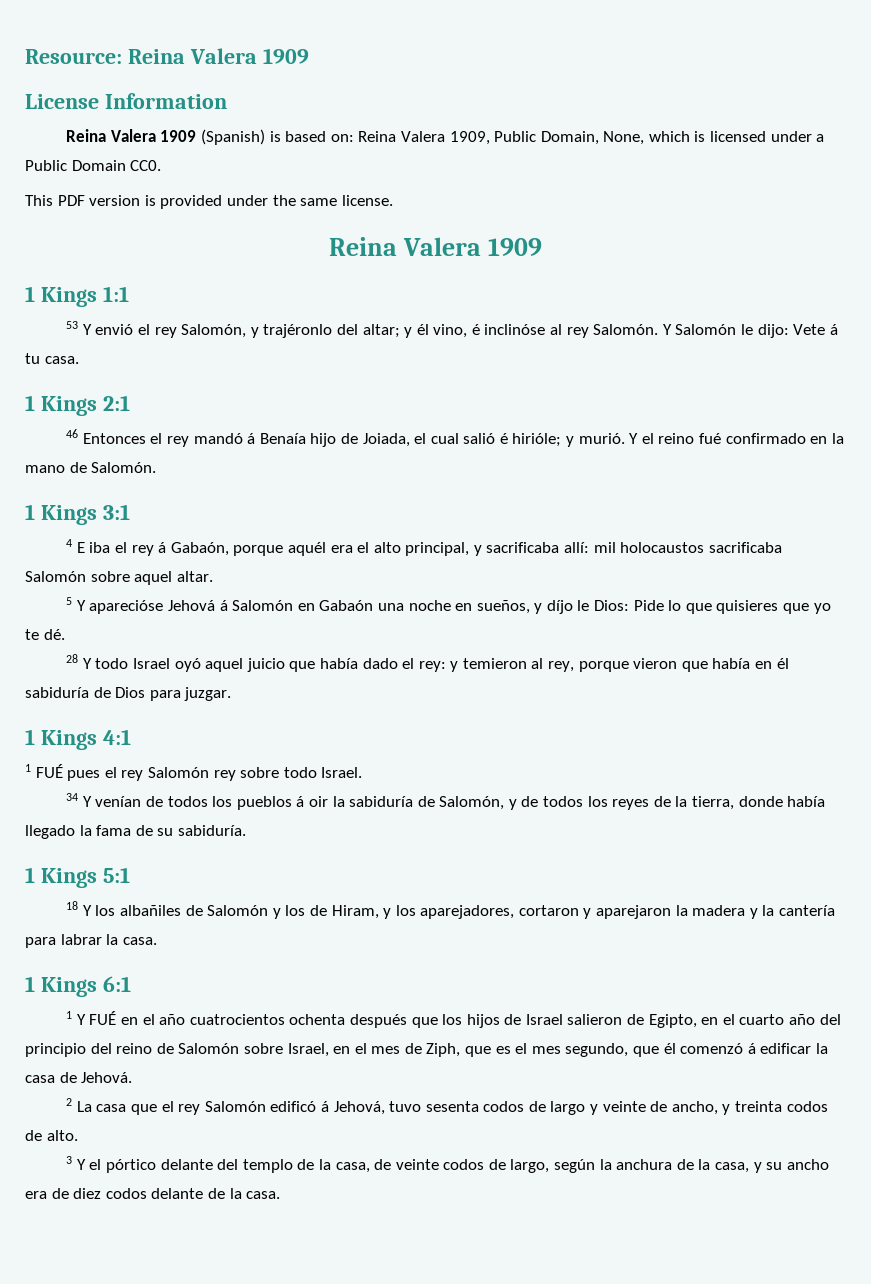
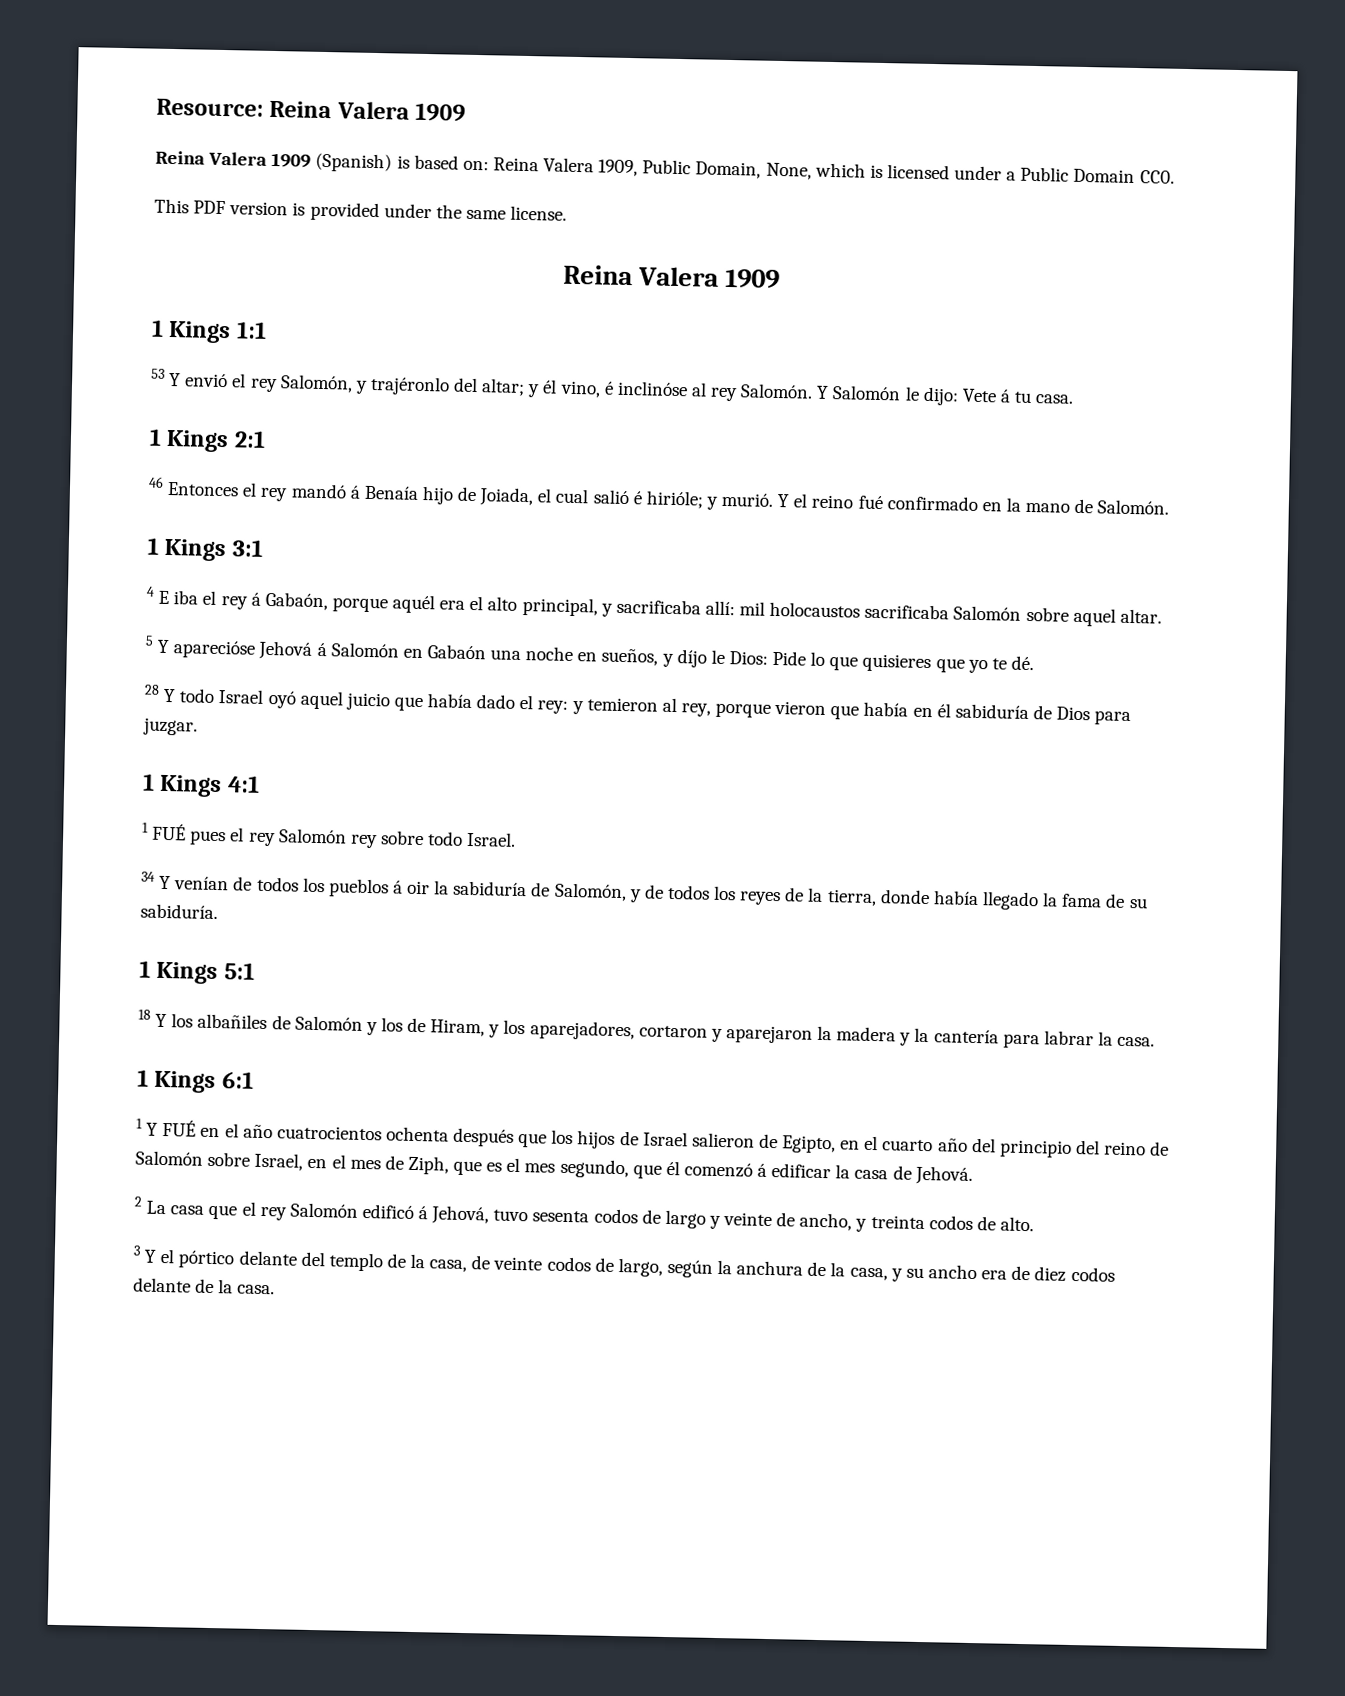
- License Information

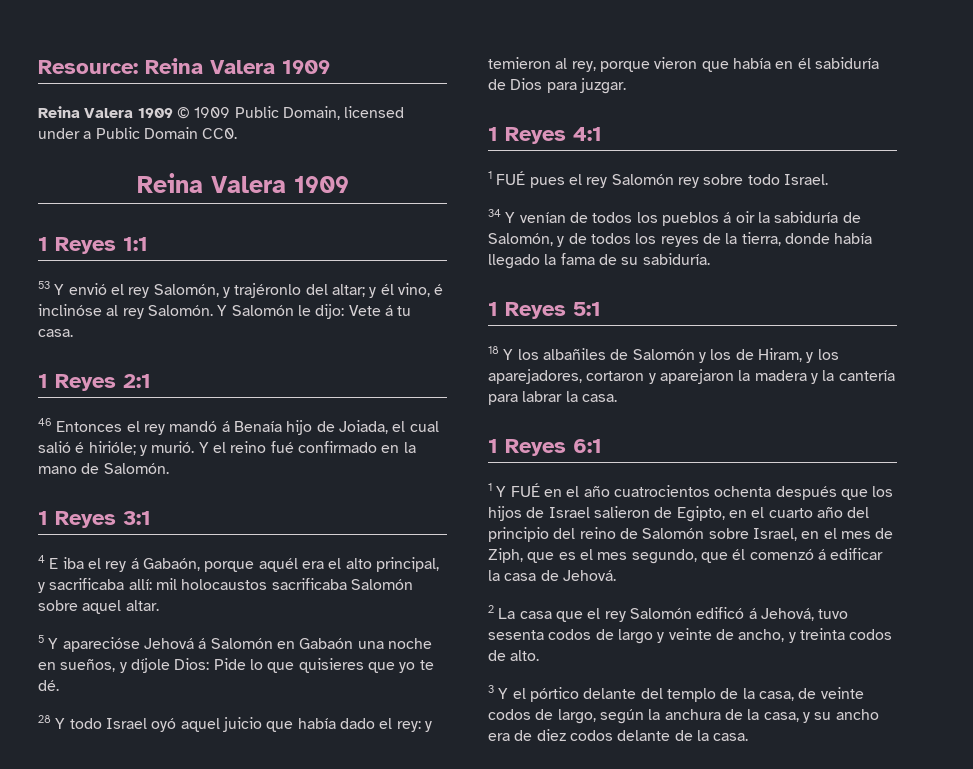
- Reina Valera 1909 (Spanish) is based on: Reina Valera 1909, Public Domain, None, which is licensed under a Public Domain CC0.
+ Reina Valera 1909 © 1909 Public Domain, licensed under a Public Domain CC0.
- This PDF version is provided under the same license.
- 1 Kings 1:1
+ 1 Reyes 1:1
- 1 Kings 2:1
+ 1 Reyes 2:1
- 1 Kings 3:1
+ 1 Reyes 3:1
- 5 Y aparecióse Jehová á Salomón en Gabaón una noche en sueños, y díjo le Dios: Pide lo que quisieres que yo te dé.
+ 5 Y aparecióse Jehová á Salomón en Gabaón una noche en sueños, y díjole Dios: Pide lo que quisieres que yo te dé.
- 1 Kings 4:1
+ 1 Reyes 4:1
- 1 Kings 5:1
+ 1 Reyes 5:1
- 1 Kings 6:1
+ 1 Reyes 6:1

